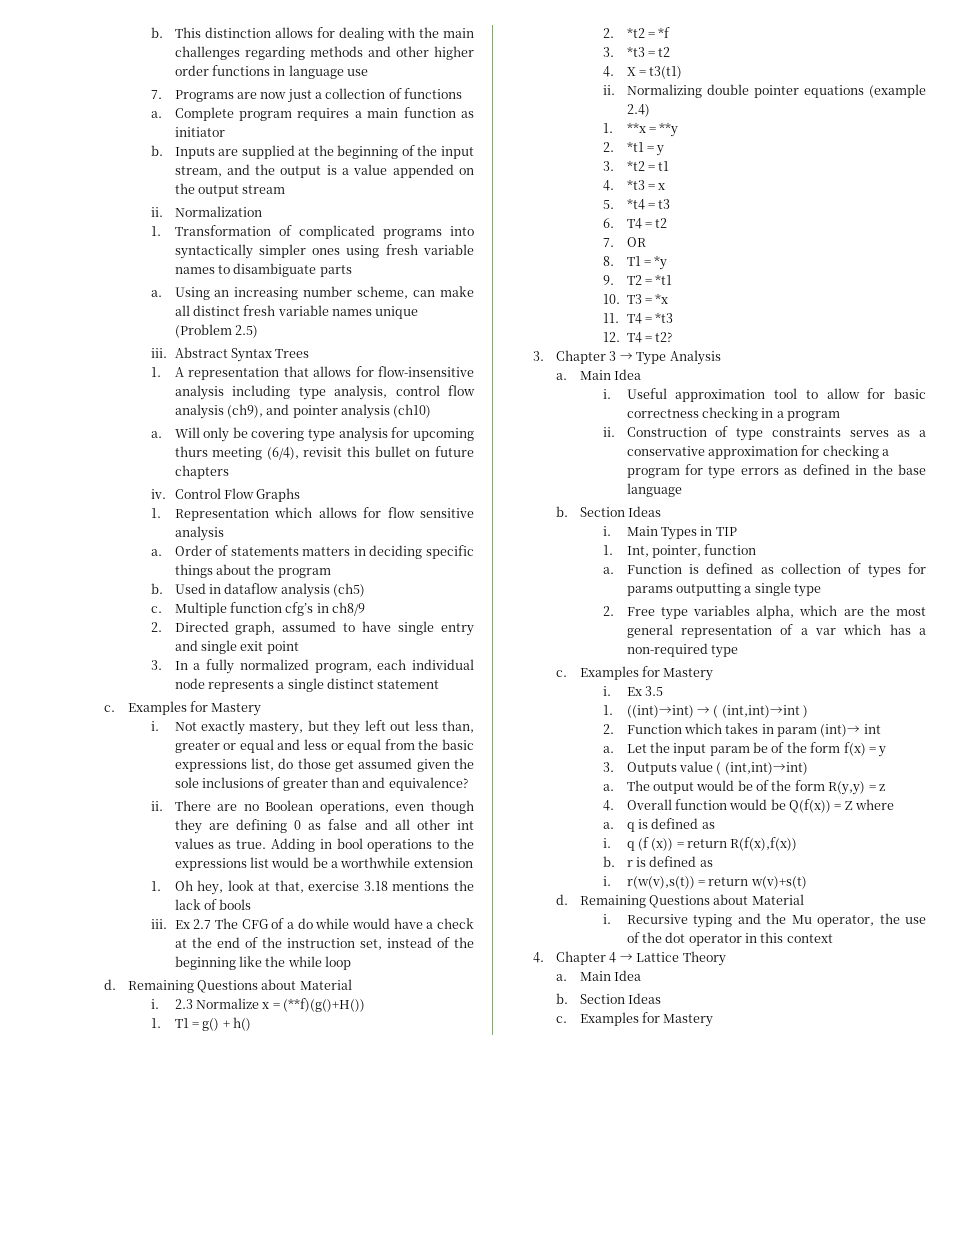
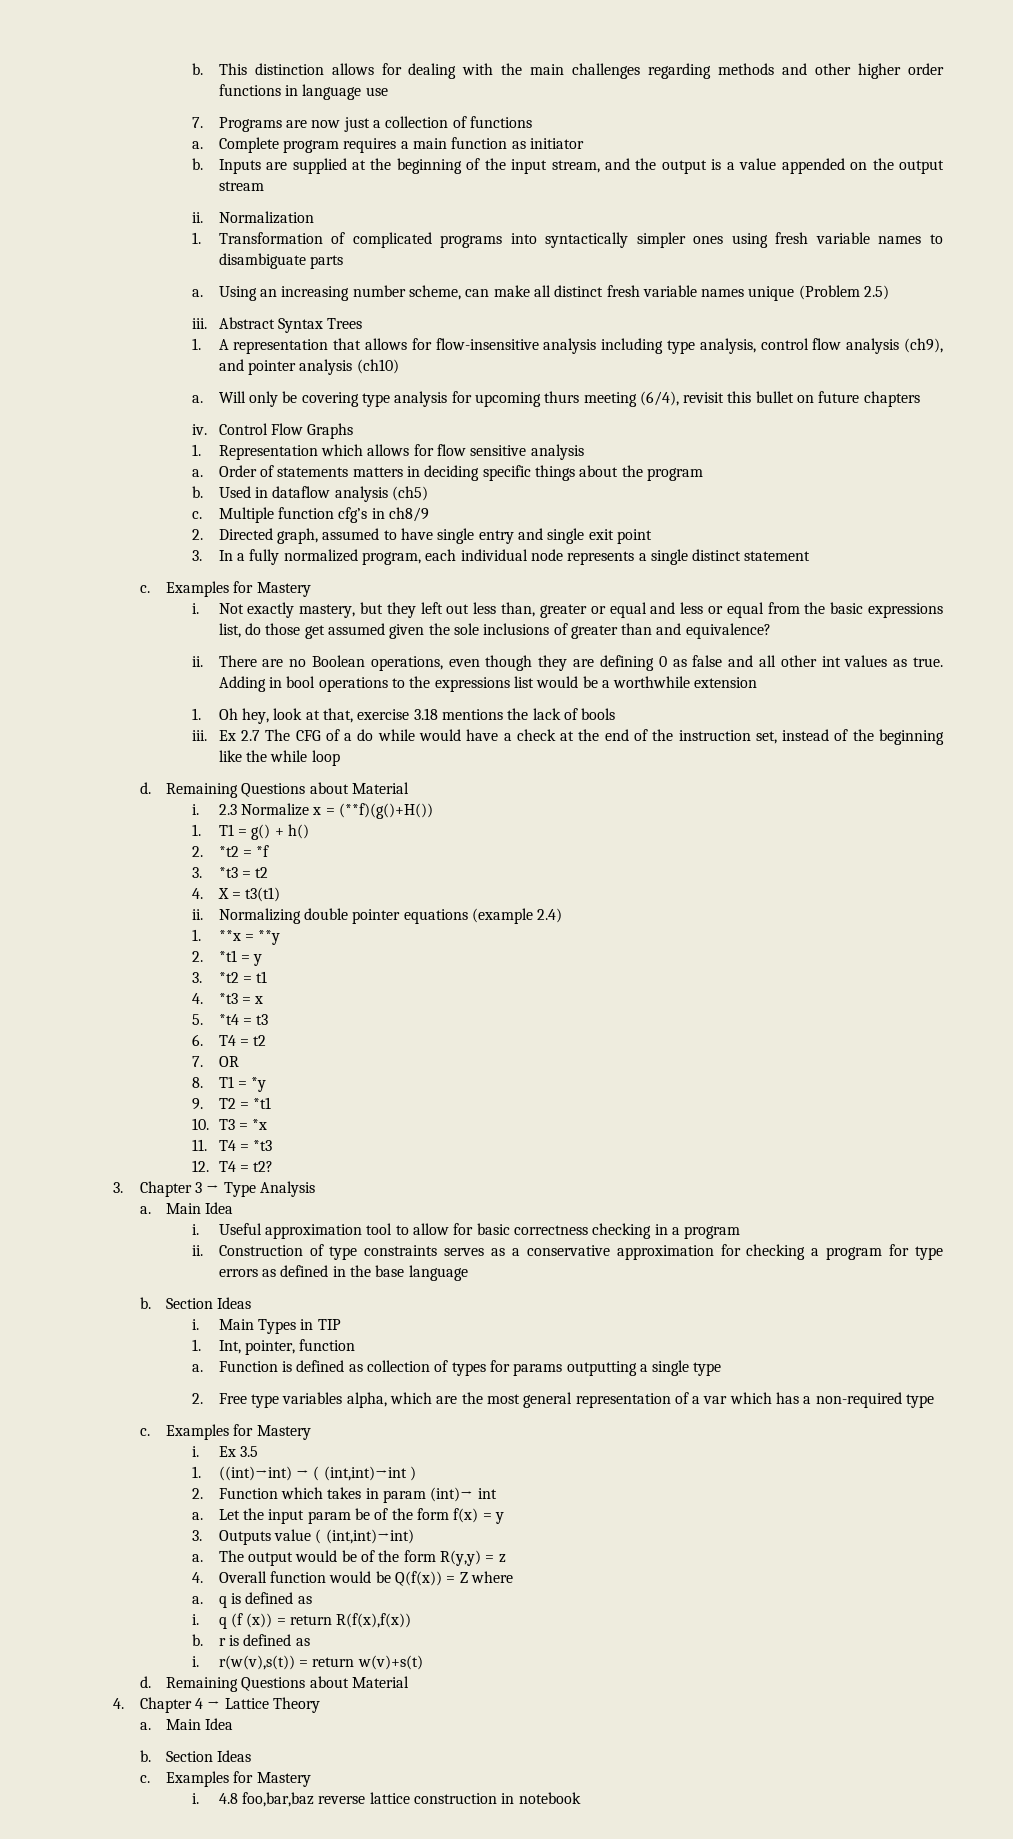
- i. Recursive typing and the Mu operator, the use of the dot operator in this context
+ i. 4.8 foo,bar,baz reverse lattice construction in notebook

